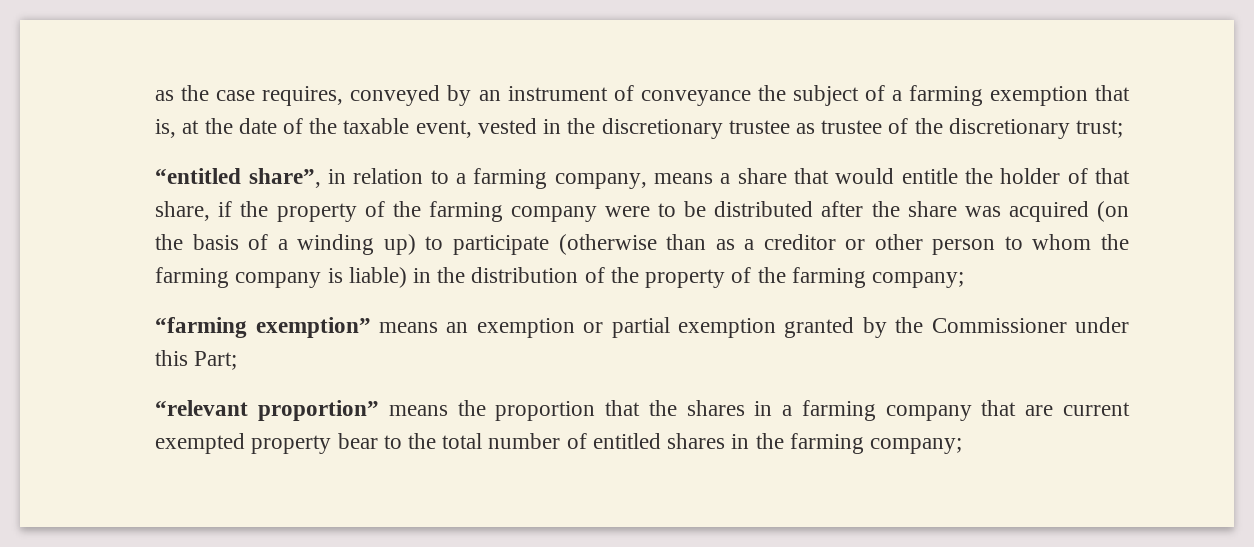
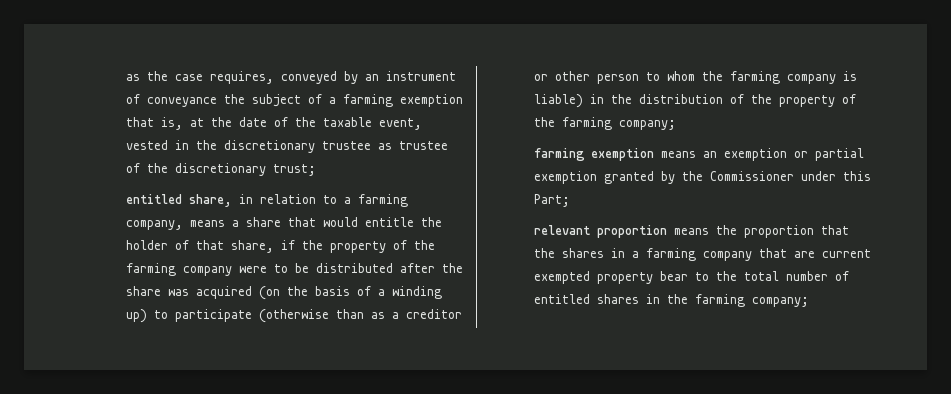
- “entitled share”, in relation to a farming company, means a share that would entitle the holder of that share, if the property of the farming company were to be distributed after the share was acquired (on the basis of a winding up) to participate (otherwise than as a creditor or other person to whom the farming company is liable) in the distribution of the property of the farming company;
+ entitled share, in relation to a farming company, means a share that would entitle the holder of that share, if the property of the farming company were to be distributed after the share was acquired (on the basis of a winding up) to participate (otherwise than as a creditor or other person to whom the farming company is liable) in the distribution of the property of the farming company;
- “farming exemption” means an exemption or partial exemption granted by the Commissioner under this Part;
+ farming exemption means an exemption or partial exemption granted by the Commissioner under this Part;
- “relevant proportion” means the proportion that the shares in a farming company that are current exempted property bear to the total number of entitled shares in the farming company;
+ relevant proportion means the proportion that the shares in a farming company that are current exempted property bear to the total number of entitled shares in the farming company;

